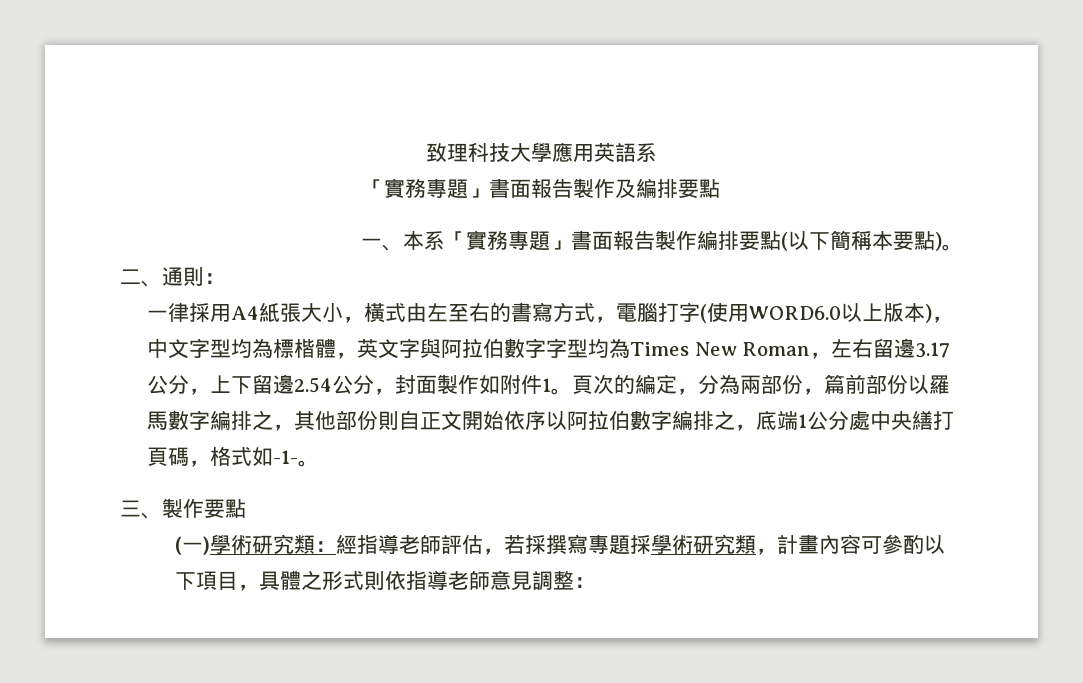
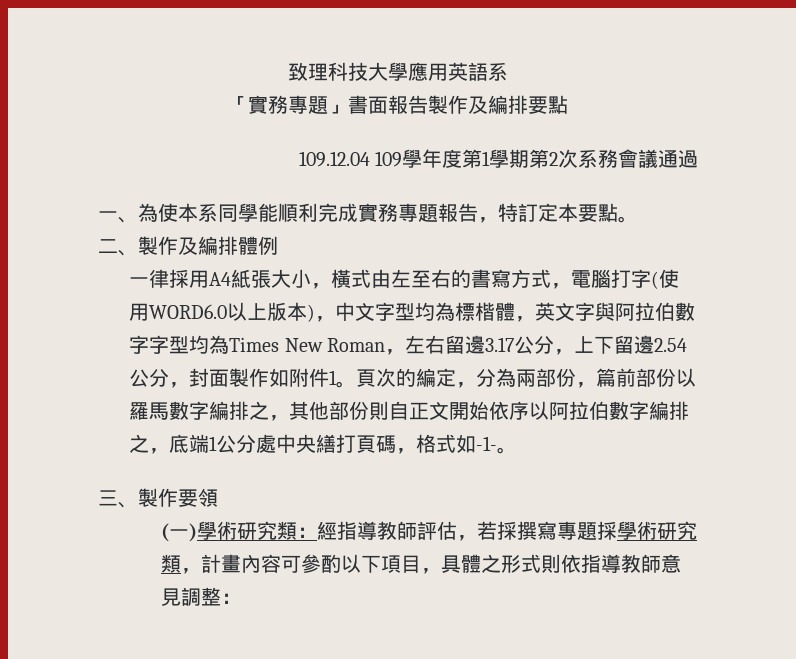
- 一、本系「實務專題」書面報告製作編排要點(以下簡稱本要點)。
- 二、通則：
+ 109.12.04 109學年度第1學期第2次系務會議通過
+ 一、為使本系同學能順利完成實務專題報告，特訂定本要點。
+ 二、製作及編排體例
- 三、製作要點
+ 三、製作要領
- (一)學術研究類：經指導老師評估，若採撰寫專題採學術研究類，計畫內容可參酌以下項目，具體之形式則依指導老師意見調整：
+ (一)學術研究類：經指導教師評估，若採撰寫專題採學術研究類，計畫內容可參酌以下項目，具體之形式則依指導教師意見調整：

